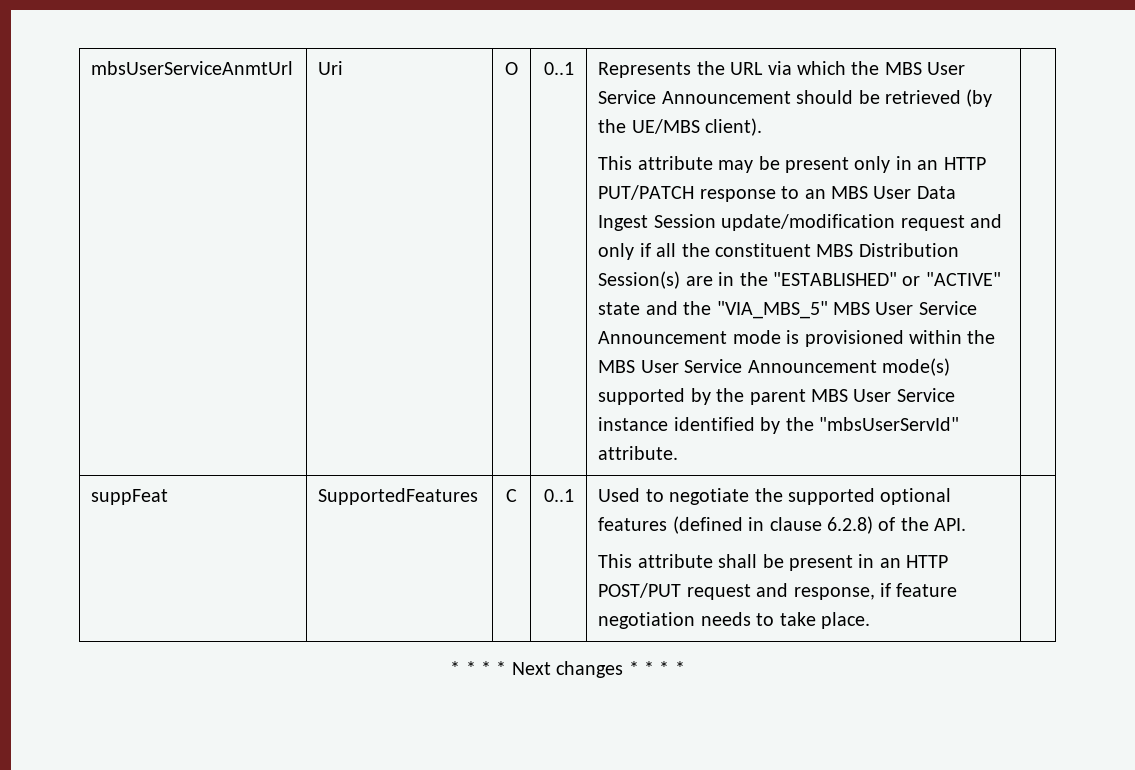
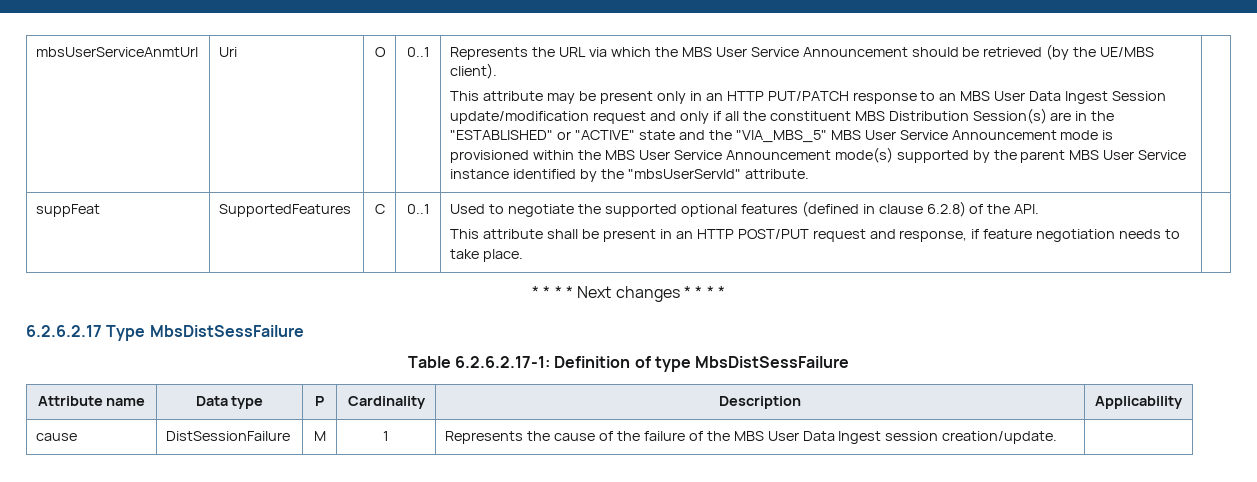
+ 6.2.6.2.17 Type MbsDistSessFailure
+ Table 6.2.6.2.17-1: Definition of type MbsDistSessFailure
+ Attribute name | Data type | P | Cardinality | Description | Applicability
+ cause | DistSessionFailure | M | 1 | Represents the cause of the failure of the MBS User Data Ingest session creation/update. |

